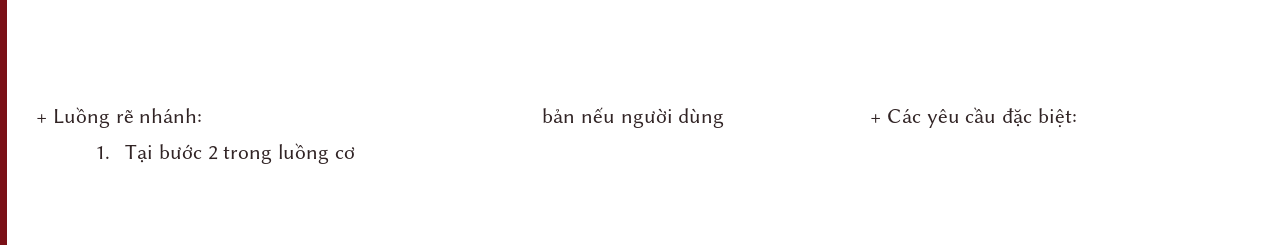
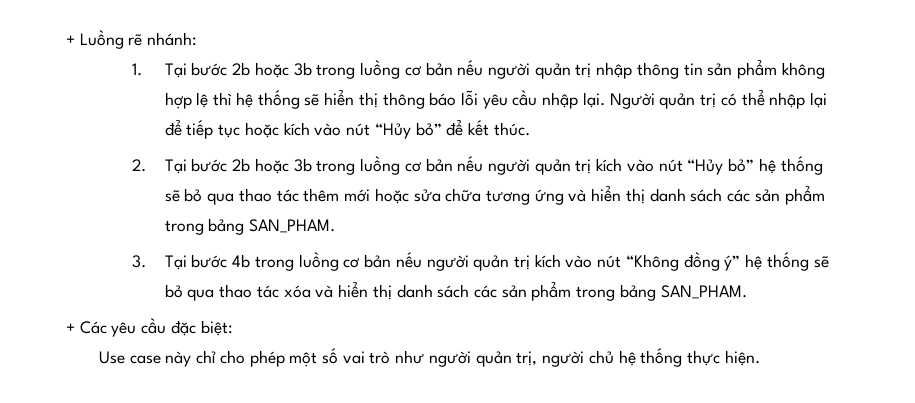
- 1. Tại bước 2 trong luồng cơ bản nếu người dùng
+ 1. Tại bước 2b hoặc 3b trong luồng cơ bản nếu người quản trị nhập thông tin sản phẩm không hợp lệ thì hệ thống sẽ hiển thị thông báo lỗi yêu cầu nhập lại. Người quản trị có thể nhập lại để tiếp tục hoặc kích vào nút “Hủy bỏ” để kết thúc.
+ 2. Tại bước 2b hoặc 3b trong luồng cơ bản nếu người quản trị kích vào nút “Hủy bỏ” hệ thống sẽ bỏ qua thao tác thêm mới hoặc sửa chữa tương ứng và hiển thị danh sách các sản phẩm trong bảng SAN_PHAM.
+ 3. Tại bước 4b trong luồng cơ bản nếu người quản trị kích vào nút “Không đồng ý” hệ thống sẽ bỏ qua thao tác xóa và hiển thị danh sách các sản phẩm trong bảng SAN_PHAM.
+ Use case này chỉ cho phép một số vai trò như người quản trị, người chủ hệ thống thực hiện.

